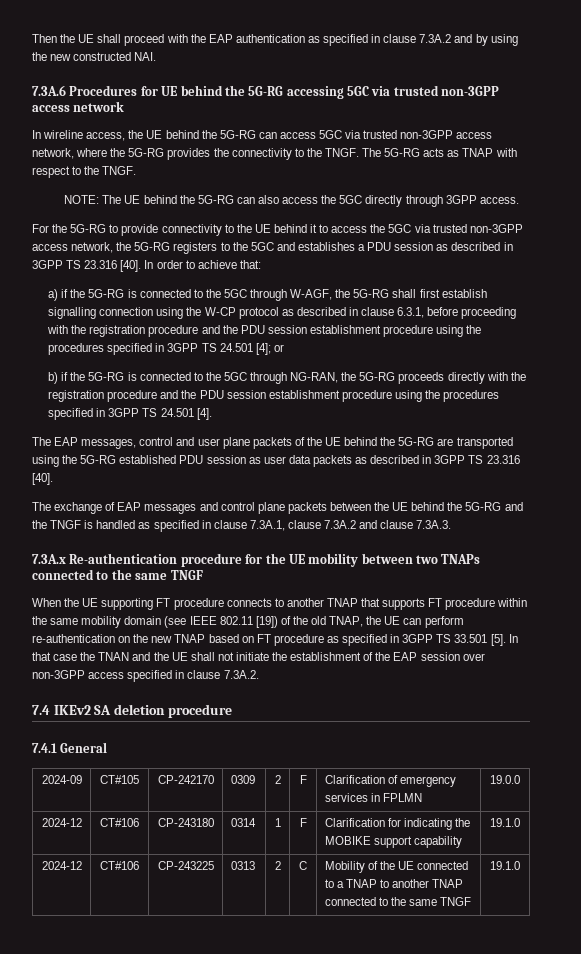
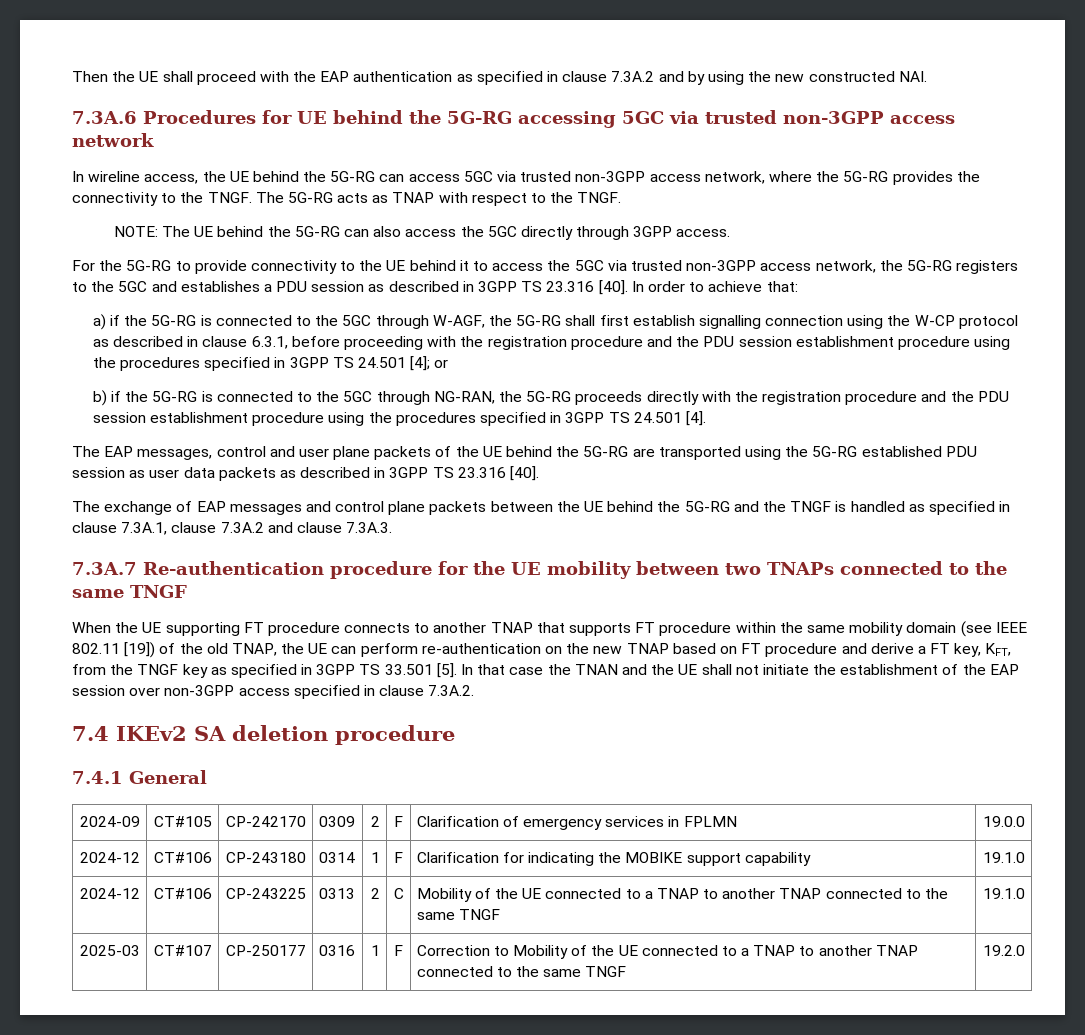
- 7.3A.x Re-authentication procedure for the UE mobility between two TNAPs connected to the same TNGF
+ 7.3A.7 Re-authentication procedure for the UE mobility between two TNAPs connected to the same TNGF
- When the UE supporting FT procedure connects to another TNAP that supports FT procedure within the same mobility domain (see IEEE 802.11 [19]) of the old TNAP, the UE can perform re-authentication on the new TNAP based on FT procedure as specified in 3GPP TS 33.501 [5].
+ When the UE supporting FT procedure connects to another TNAP that supports FT procedure within the same mobility domain (see IEEE 802.11 [19]) of the old TNAP, the UE can perform re-authentication on the new TNAP based on FT procedure and derive a FT key, KFT, from the TNGF key as specified in 3GPP TS 33.501 [5].
+ 2025-03 | CT#107 | CP-250177 | 0316 | 1 | F | Correction to Mobility of the UE connected to a TNAP to another TNAP connected to the same TNGF | 19.2.0

